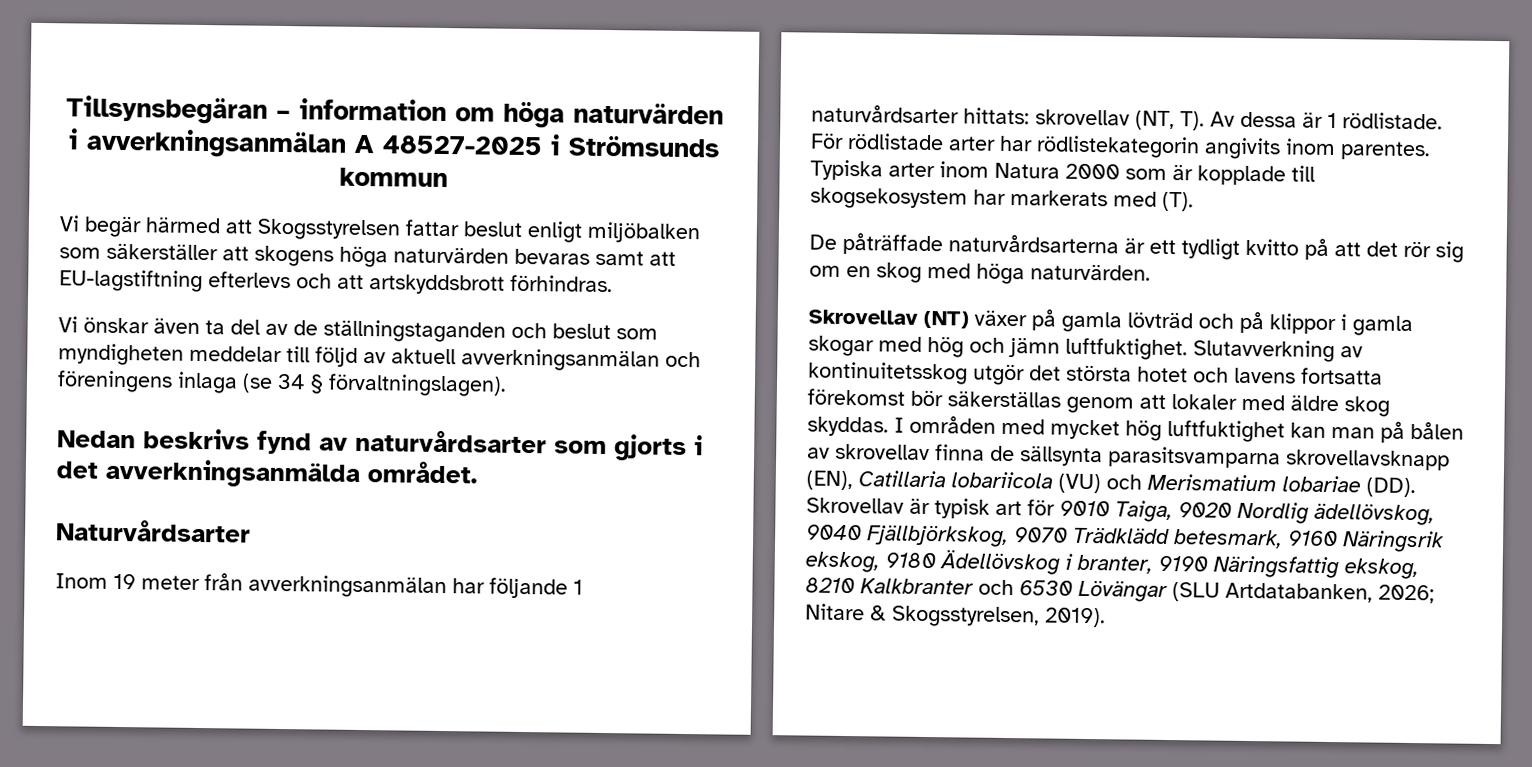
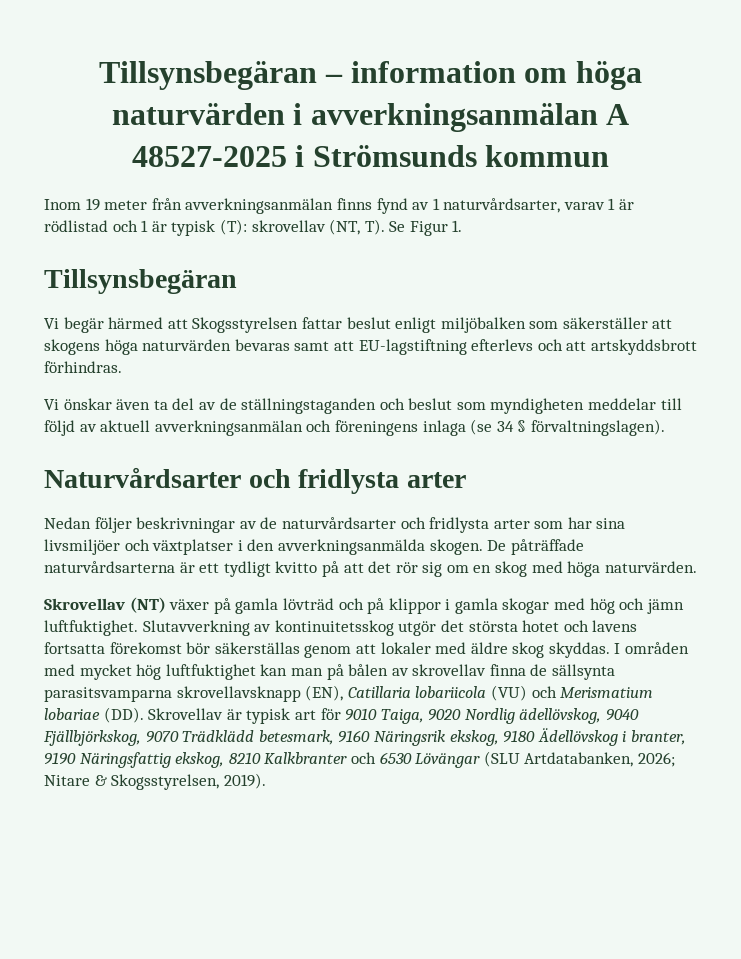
+ Inom 19 meter från avverkningsanmälan finns fynd av 1 naturvårdsarter, varav 1 är rödlistad och 1 är typisk (T): skrovellav (NT, T). Se Figur 1.
+ Tillsynsbegäran
- Nedan beskrivs fynd av naturvårdsarter som gjorts i det avverkningsanmälda området.
- Naturvårdsarter
- Inom 19 meter från avverkningsanmälan har följande 1 naturvårdsarter hittats: skrovellav (NT, T). Av dessa är 1 rödlistade. För rödlistade arter har rödlistekategorin angivits inom parentes. Typiska arter inom Natura 2000 som är kopplade till skogsekosystem har markerats med (T).
- De påträffade naturvårdsarterna är ett tydligt kvitto på att det rör sig om en skog med höga naturvärden.
+ Naturvårdsarter och fridlysta arter
+ Nedan följer beskrivningar av de naturvårdsarter och fridlysta arter som har sina livsmiljöer och växtplatser i den avverkningsanmälda skogen. De påträffade naturvårdsarterna är ett tydligt kvitto på att det rör sig om en skog med höga naturvärden.

